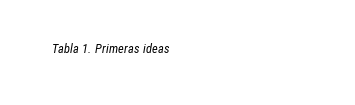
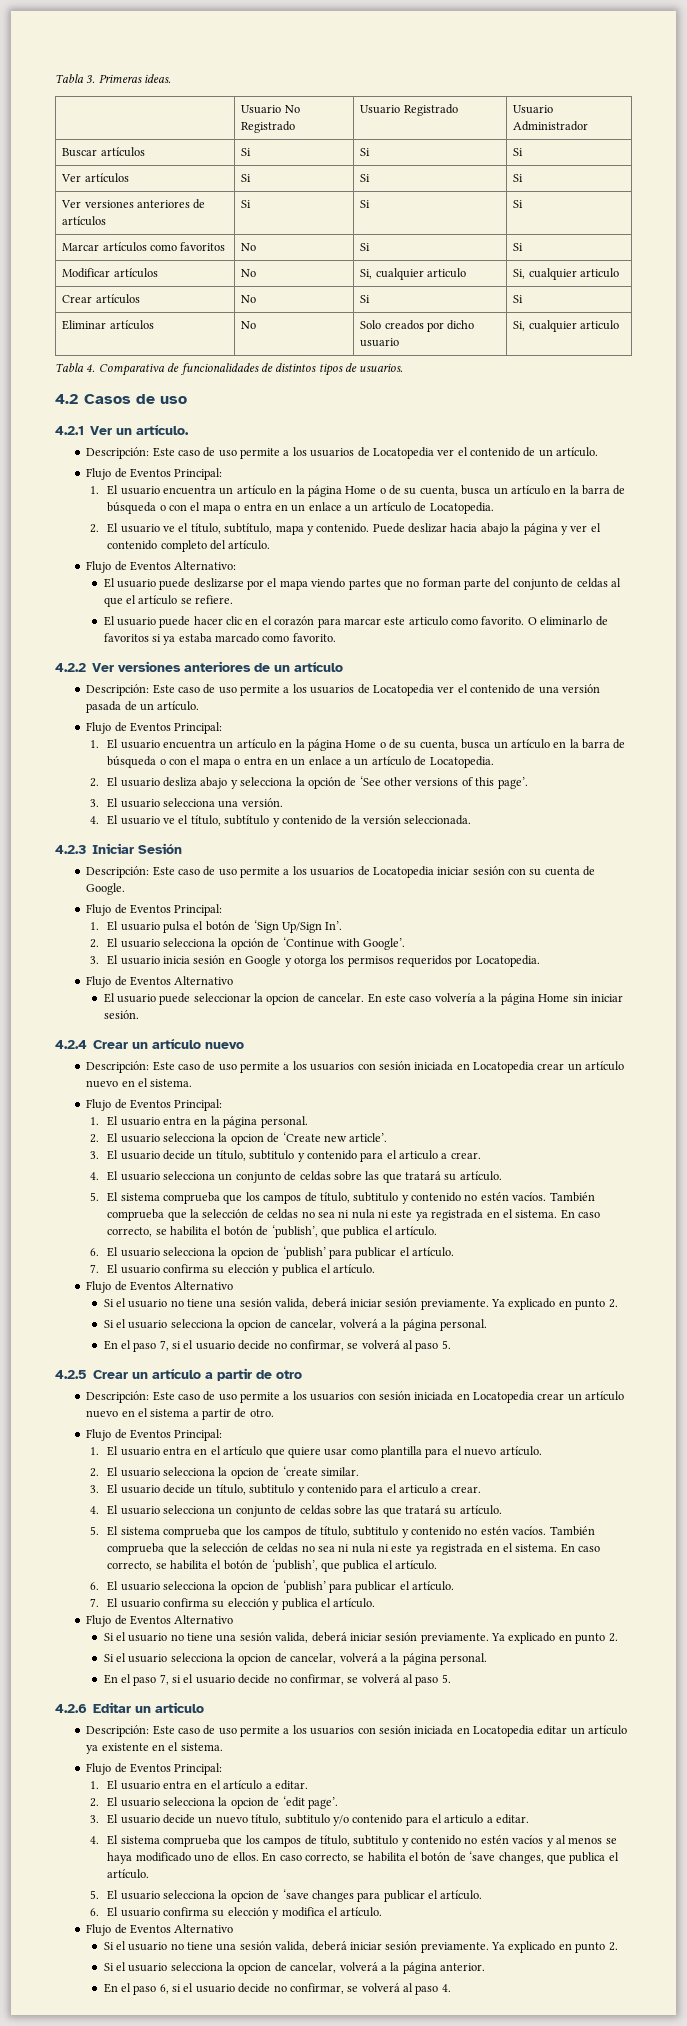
- Tabla 1. Primeras ideas
+ Tabla 3. Primeras ideas.
+ | Usuario No Registrado | Usuario Registrado | Usuario Administrador
+ Buscar artículos | Si | Si | Si
+ Ver artículos | Si | Si | Si
+ Ver versiones anteriores de artículos | Si | Si | Si
+ Marcar artículos como favoritos | No | Si | Si
+ Modificar artículos | No | Si, cualquier articulo | Si, cualquier articulo
+ Crear artículos | No | Si | Si
+ Eliminar artículos | No | Solo creados por dicho usuario | Si, cualquier articulo
+ Tabla 4. Comparativa de funcionalidades de distintos tipos de usuarios.
+ 4.2 Casos de uso
+ 4.2.1 Ver un artículo.
+ Descripción: Este caso de uso permite a los usuarios de Locatopedia ver el contenido de un artículo.
+ Flujo de Eventos Principal:
+ 1. El usuario encuentra un artículo en la página Home o de su cuenta, busca un artículo en la barra de búsqueda o con el mapa o entra en un enlace a un artículo de Locatopedia.
+ 2. El usuario ve el título, subtítulo, mapa y contenido. Puede deslizar hacia abajo la página y ver el contenido completo del artículo.
+ Flujo de Eventos Alternativo:
+ El usuario puede deslizarse por el mapa viendo partes que no forman parte del conjunto de celdas al que el artículo se refiere.
+ El usuario puede hacer clic en el corazón para marcar este articulo como favorito. O eliminarlo de favoritos si ya estaba marcado como favorito.
+ 4.2.2 Ver versiones anteriores de un artículo
+ Descripción: Este caso de uso permite a los usuarios de Locatopedia ver el contenido de una versión pasada de un artículo.
+ Flujo de Eventos Principal:
+ 1. El usuario encuentra un artículo en la página Home o de su cuenta, busca un artículo en la barra de búsqueda o con el mapa o entra en un enlace a un artículo de Locatopedia.
+ 2. El usuario desliza abajo y selecciona la opción de ‘See other versions of this page’.
+ 3. El usuario selecciona una versión.
+ 4. El usuario ve el título, subtítulo y contenido de la versión seleccionada.
+ 4.2.3 Iniciar Sesión
+ Descripción: Este caso de uso permite a los usuarios de Locatopedia iniciar sesión con su cuenta de Google.
+ Flujo de Eventos Principal:
+ 1. El usuario pulsa el botón de ‘Sign Up/Sign In’.
+ 2. El usuario selecciona la opción de ‘Continue with Google’.
+ 3. El usuario inicia sesión en Google y otorga los permisos requeridos por Locatopedia.
+ Flujo de Eventos Alternativo
+ El usuario puede seleccionar la opcion de cancelar. En este caso volvería a la página Home sin iniciar sesión.
+ 4.2.4 Crear un artículo nuevo
+ Descripción: Este caso de uso permite a los usuarios con sesión iniciada en Locatopedia crear un artículo nuevo en el sistema.
+ Flujo de Eventos Principal:
+ 1. El usuario entra en la página personal.
+ 2. El usuario selecciona la opcion de ‘Create new article’.
+ 3. El usuario decide un título, subtitulo y contenido para el articulo a crear.
+ 4. El usuario selecciona un conjunto de celdas sobre las que tratará su artículo.
+ 5. El sistema comprueba que los campos de título, subtitulo y contenido no estén vacíos. También comprueba que la selección de celdas no sea ni nula ni este ya registrada en el sistema. En caso correcto, se habilita el botón de ‘publish’, que publica el artículo.
+ 6. El usuario selecciona la opcion de ‘publish’ para publicar el artículo.
+ 7. El usuario confirma su elección y publica el artículo.
+ Flujo de Eventos Alternativo
+ Si el usuario no tiene una sesión valida, deberá iniciar sesión previamente. Ya explicado en punto 2.
+ Si el usuario selecciona la opcion de cancelar, volverá a la página personal.
+ En el paso 7, si el usuario decide no confirmar, se volverá al paso 5.
+ 4.2.5 Crear un artículo a partir de otro
+ Descripción: Este caso de uso permite a los usuarios con sesión iniciada en Locatopedia crear un artículo nuevo en el sistema a partir de otro.
+ Flujo de Eventos Principal:
+ 1. El usuario entra en el artículo que quiere usar como plantilla para el nuevo artículo.
+ 2. El usuario selecciona la opcion de ‘create similar.
+ 3. El usuario decide un título, subtitulo y contenido para el articulo a crear.
+ 4. El usuario selecciona un conjunto de celdas sobre las que tratará su artículo.
+ 5. El sistema comprueba que los campos de título, subtitulo y contenido no estén vacíos. También comprueba que la selección de celdas no sea ni nula ni este ya registrada en el sistema. En caso correcto, se habilita el botón de ‘publish’, que publica el artículo.
+ 6. El usuario selecciona la opcion de ‘publish’ para publicar el artículo.
+ 7. El usuario confirma su elección y publica el artículo.
+ Flujo de Eventos Alternativo
+ Si el usuario no tiene una sesión valida, deberá iniciar sesión previamente. Ya explicado en punto 2.
+ Si el usuario selecciona la opcion de cancelar, volverá a la página personal.
+ En el paso 7, si el usuario decide no confirmar, se volverá al paso 5.
+ 4.2.6 Editar un articulo
+ Descripción: Este caso de uso permite a los usuarios con sesión iniciada en Locatopedia editar un artículo ya existente en el sistema.
+ Flujo de Eventos Principal:
+ 1. El usuario entra en el artículo a editar.
+ 2. El usuario selecciona la opcion de ‘edit page’.
+ 3. El usuario decide un nuevo título, subtitulo y/o contenido para el articulo a editar.
+ 4. El sistema comprueba que los campos de título, subtitulo y contenido no estén vacíos y al menos se haya modificado uno de ellos. En caso correcto, se habilita el botón de ‘save changes, que publica el artículo.
+ 5. El usuario selecciona la opcion de ‘save changes para publicar el artículo.
+ 6. El usuario confirma su elección y modifica el artículo.
+ Flujo de Eventos Alternativo
+ Si el usuario no tiene una sesión valida, deberá iniciar sesión previamente. Ya explicado en punto 2.
+ Si el usuario selecciona la opcion de cancelar, volverá a la página anterior.
+ En el paso 6, si el usuario decide no confirmar, se volverá al paso 4.

